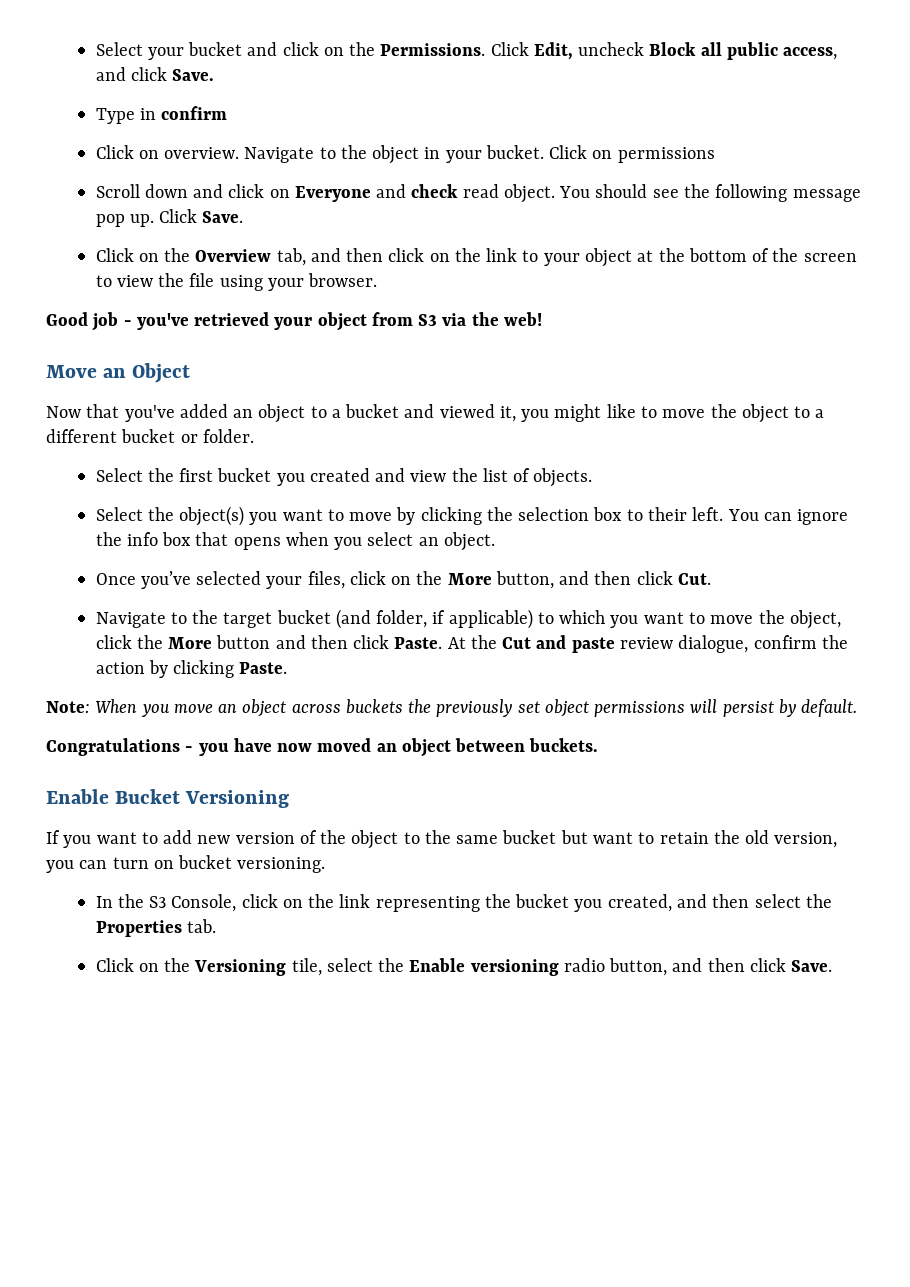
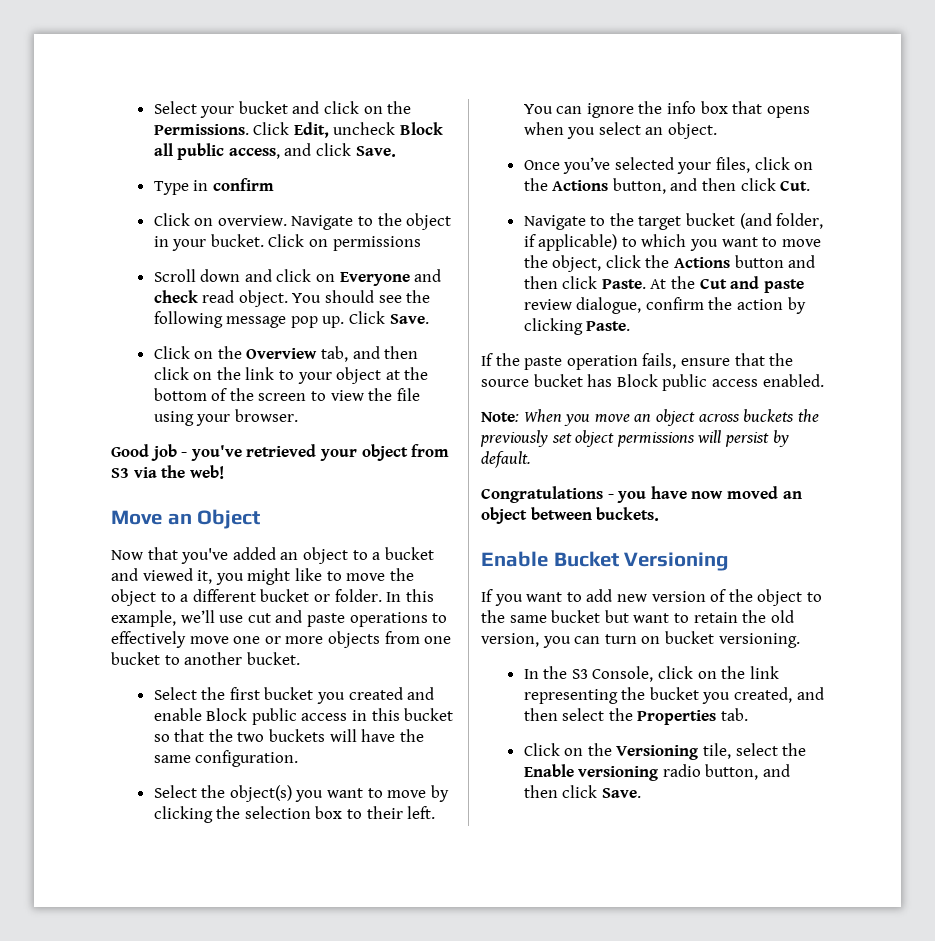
+ In this example, we’ll use cut and paste operations to effectively move one or more objects from one bucket to another bucket.
- Select the first bucket you created and view the list of objects.
+ Select the first bucket you created and enable Block public access in this bucket so that the two buckets will have the same configuration.
- Once you’ve selected your files, click on the More button, and then click Cut.
+ Once you’ve selected your files, click on the Actions button, and then click Cut.
- Navigate to the target bucket (and folder, if applicable) to which you want to move the object, click the More button and then click Paste.
+ Navigate to the target bucket (and folder, if applicable) to which you want to move the object, click the Actions button and then click Paste.
+ If the paste operation fails, ensure that the source bucket has Block public access enabled.

